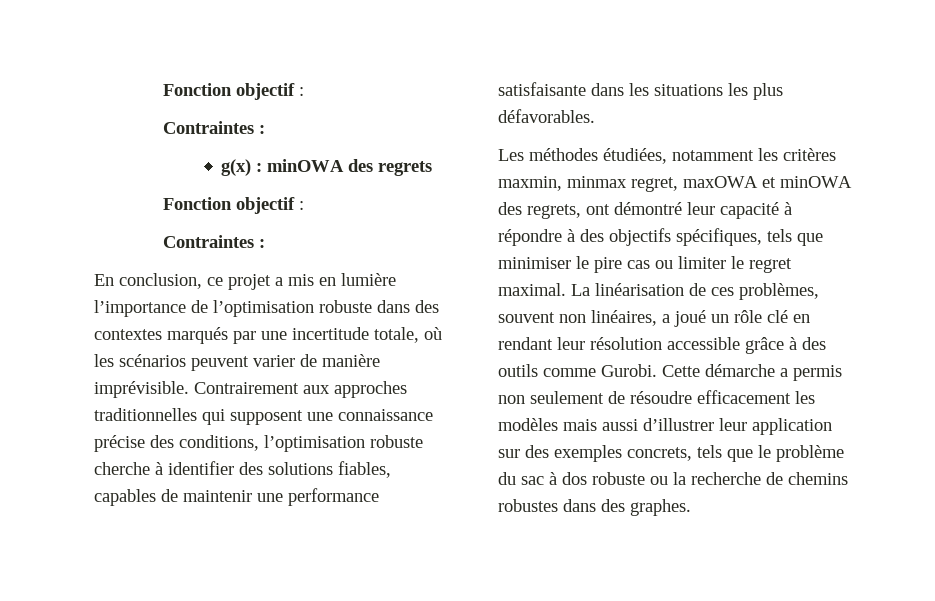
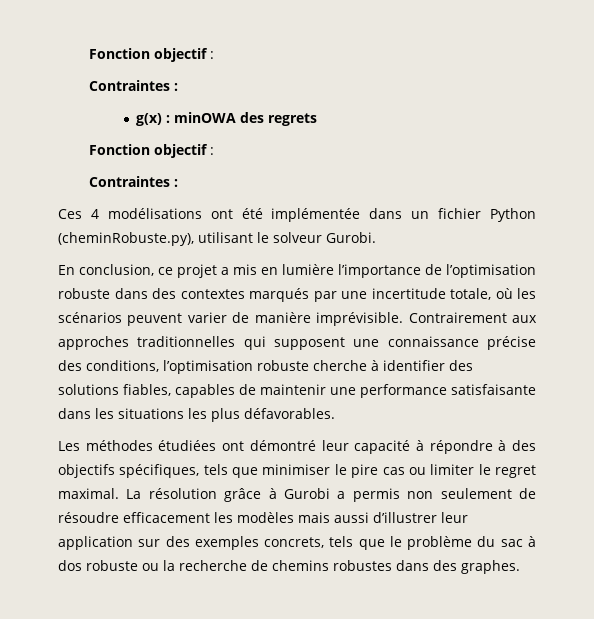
+ Ces 4 modélisations ont été implémentée dans un fichier Python (cheminRobuste.py), utilisant le solveur Gurobi.
- Les méthodes étudiées, notamment les critères maxmin, minmax regret, maxOWA et minOWA des regrets, ont démontré leur capacité à répondre à des objectifs spécifiques, tels que minimiser le pire cas ou limiter le regret maximal.
+ Les méthodes étudiées ont démontré leur capacité à répondre à des objectifs spécifiques, tels que minimiser le pire cas ou limiter le regret maximal.
- La linéarisation de ces problèmes, souvent non linéaires, a joué un rôle clé en rendant leur résolution accessible grâce à des outils comme Gurobi. Cette démarche a permis non seulement de résoudre efficacement les modèles mais aussi d’illustrer leur application sur des exemples concrets, tels que le problème du sac à dos robuste ou la recherche de chemins robustes dans des graphes.
+ La résolution grâce à Gurobi a permis non seulement de résoudre efficacement les modèles mais aussi d’illustrer leur application sur des exemples concrets, tels que le problème du sac à dos robuste ou la recherche de chemins robustes dans des graphes.

